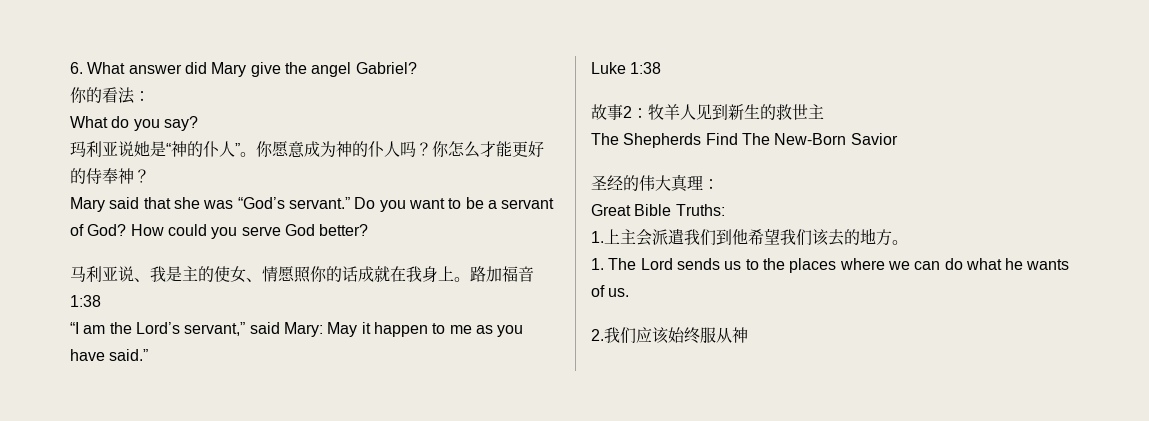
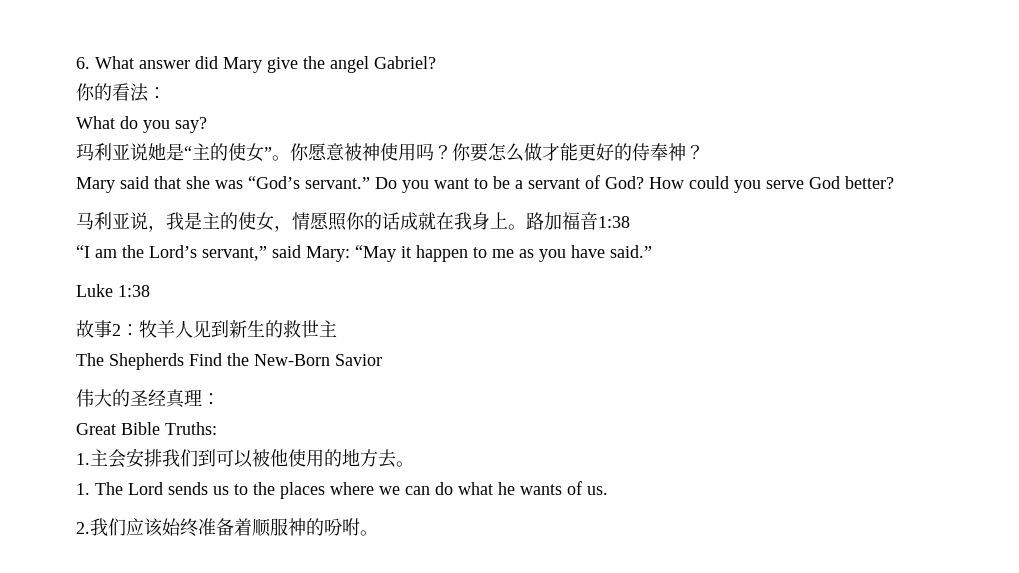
- 玛利亚说她是“神的仆人”。
+ 玛利亚说她是“主的使女”。
- 你愿意成为神的仆人吗？你怎么才能更好的侍奉神？
+ 你愿意被神使用吗？你要怎么做才能更好的侍奉神？
- 马利亚说、我是主的使女、情愿照你的话成就在我身上。
+ 马利亚说，我是主的使女，情愿照你的话成就在我身上。
- “I am the Lord’s servant,” said Mary: May it happen to me as you have said.”
+ “I am the Lord’s servant,” said Mary: “May it happen to me as you have said.”
- The Shepherds Find The New-Born Savior
+ The Shepherds Find the New-Born Savior
- 圣经的伟大真理：
+ 伟大的圣经真理：
- 1.上主会派遣我们到他希望我们该去的地方。
+ 1.主会安排我们到可以被他使用的地方去。
- 2.我们应该始终服从神
+ 2.我们应该始终准备着顺服神的吩咐。

